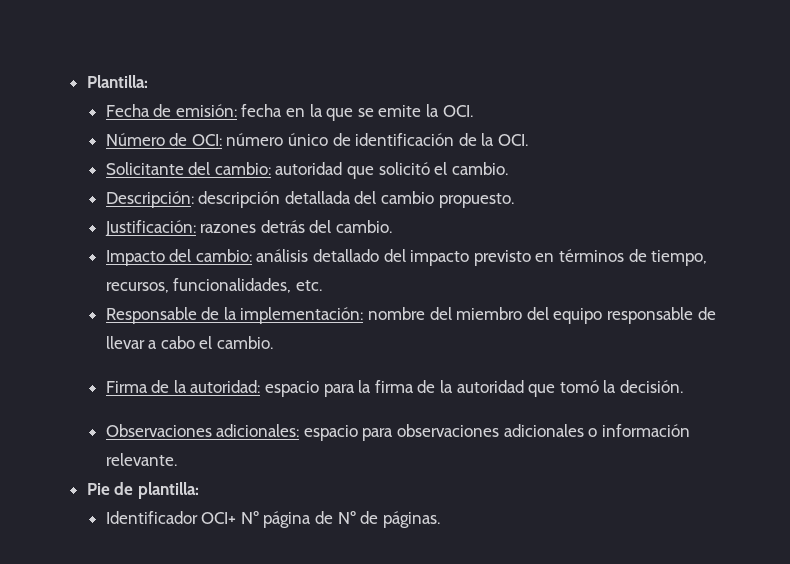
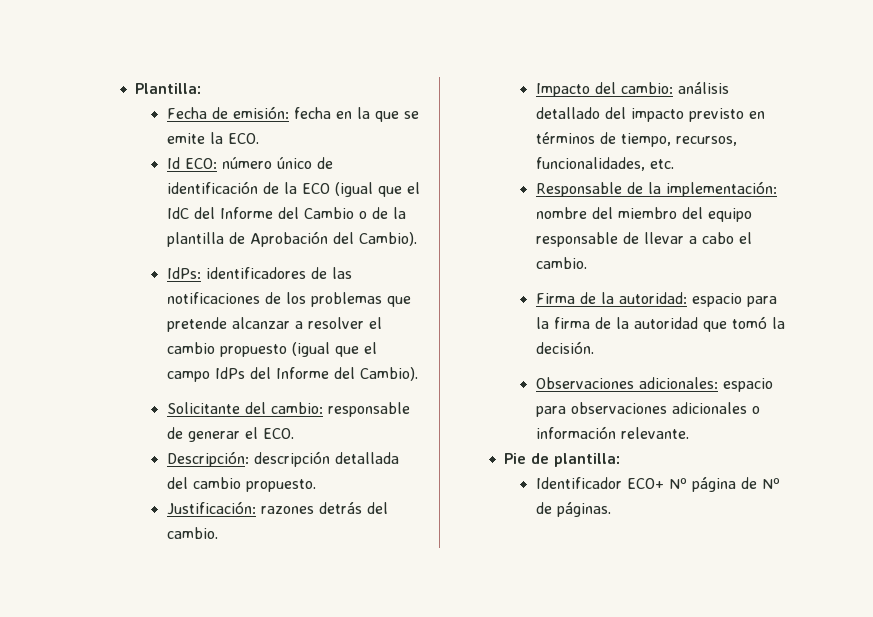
- Fecha de emisión: fecha en la que se emite la OCI.
- Número de OCI: número único de identificación de la OCI.
- Solicitante del cambio: autoridad que solicitó el cambio.
+ Fecha de emisión: fecha en la que se emite la ECO.
+ Id ECO: número único de identificación de la ECO (igual que el IdC del Informe del Cambio o de la plantilla de Aprobación del Cambio).
+ IdPs: identificadores de las notificaciones de los problemas que pretende alcanzar a resolver el cambio propuesto (igual que el campo IdPs del Informe del Cambio).
+ Solicitante del cambio: responsable de generar el ECO.
- Identificador OCI+ Nº página de Nº de páginas.
+ Identificador ECO+ Nº página de Nº de páginas.

